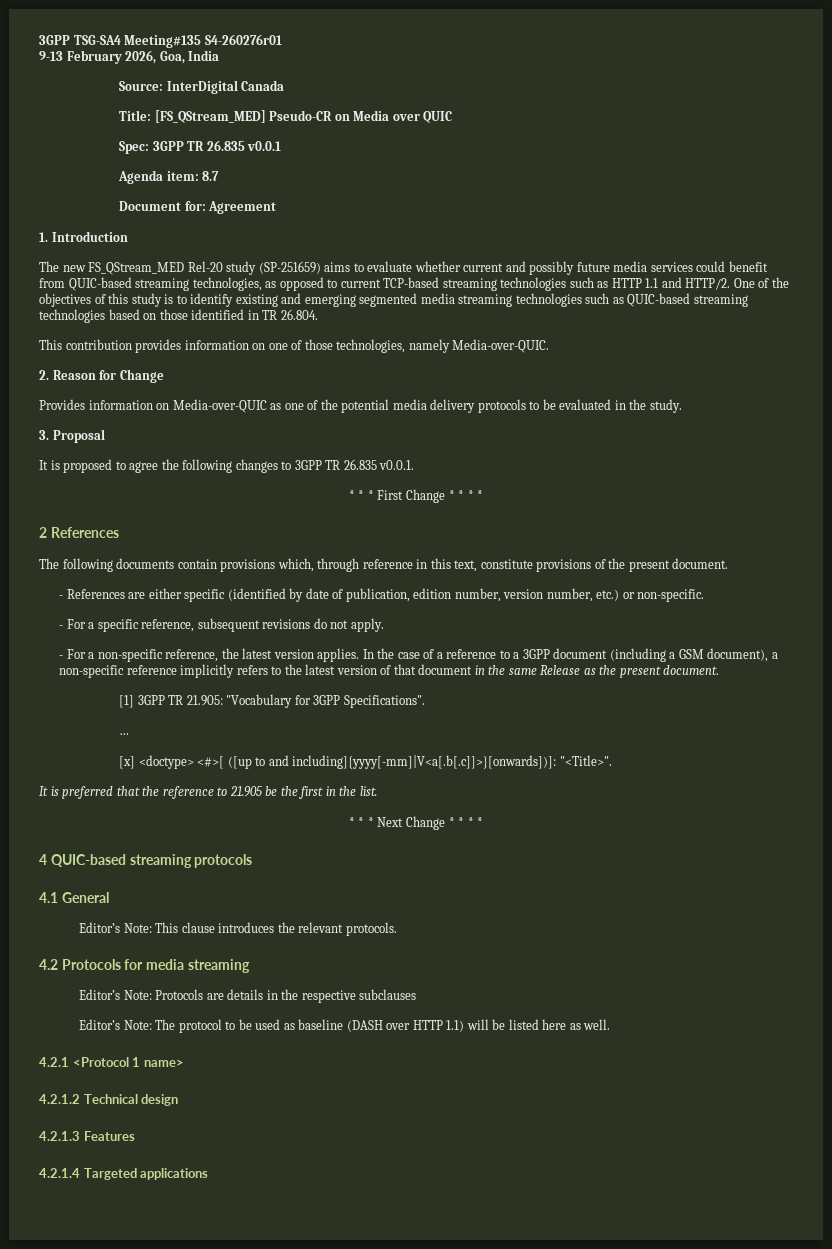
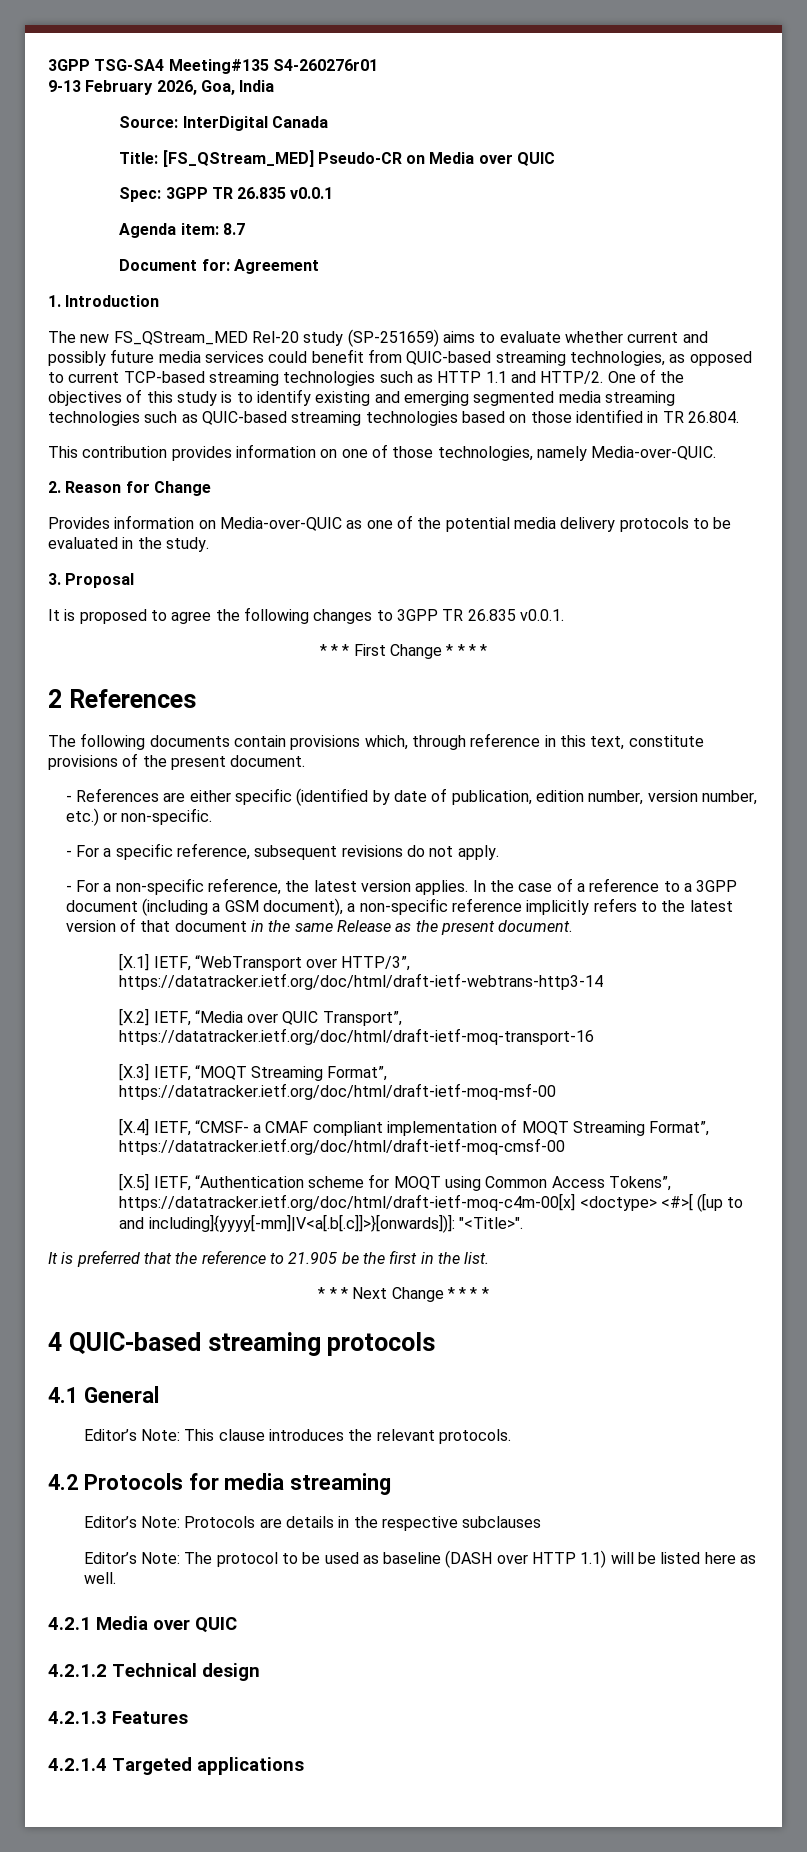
- [1] 3GPP TR 21.905: "Vocabulary for 3GPP Specifications".
- …
- [x] <doctype> <#>[ ([up to and including]{yyyy[-mm]|V<a[.b[.c]]>}[onwards])]: "<Title>".
+ [X.1] IETF, “WebTransport over HTTP/3”, https://datatracker.ietf.org/doc/html/draft-ietf-webtrans-http3-14
+ [X.2] IETF, “Media over QUIC Transport”, https://datatracker.ietf.org/doc/html/draft-ietf-moq-transport-16
+ [X.3] IETF, “MOQT Streaming Format”, https://datatracker.ietf.org/doc/html/draft-ietf-moq-msf-00
+ [X.4] IETF, “CMSF- a CMAF compliant implementation of MOQT Streaming Format”, https://datatracker.ietf.org/doc/html/draft-ietf-moq-cmsf-00
+ [X.5] IETF, “Authentication scheme for MOQT using Common Access Tokens”, https://datatracker.ietf.org/doc/html/draft-ietf-moq-c4m-00[x] <doctype> <#>[ ([up to and including]{yyyy[-mm]|V<a[.b[.c]]>}[onwards])]: "<Title>".
- 4.2.1 <Protocol 1 name>
+ 4.2.1 Media over QUIC

